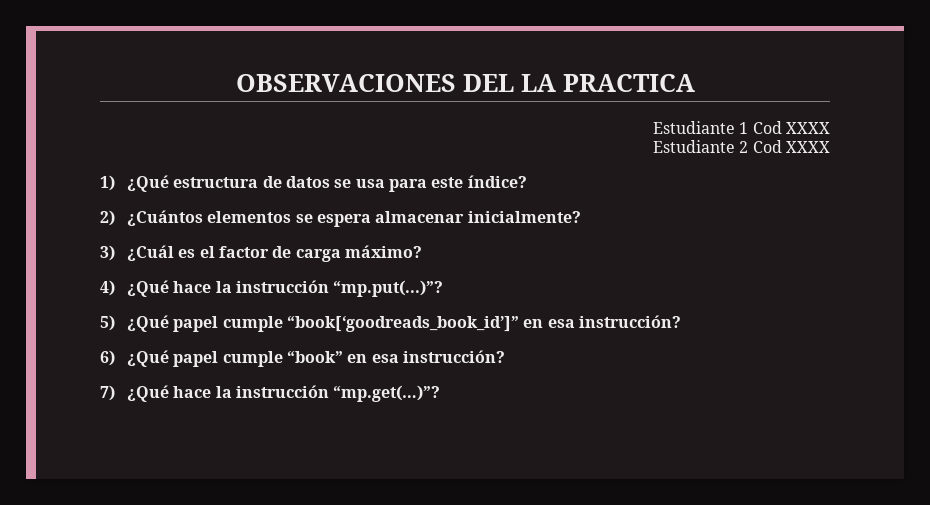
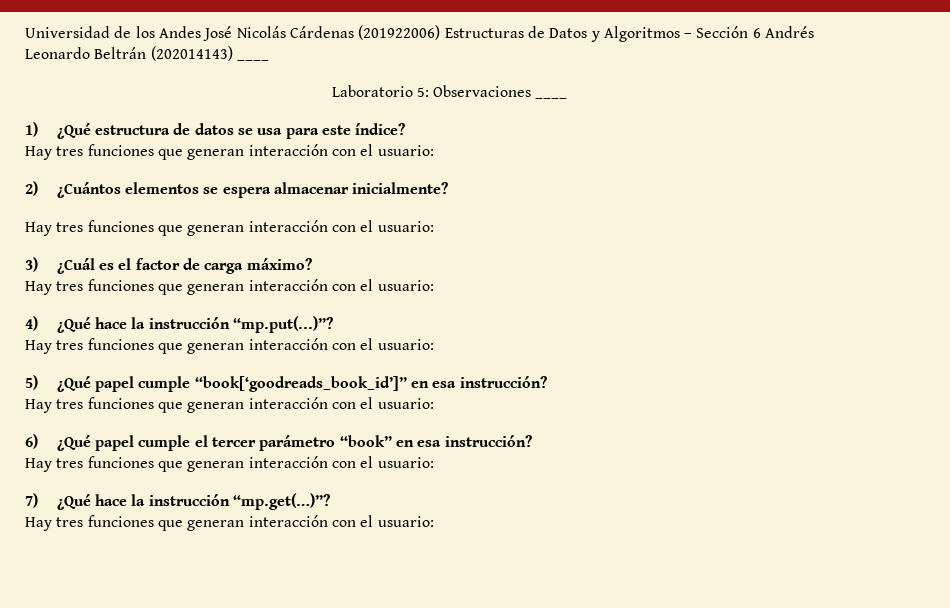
- OBSERVACIONES DEL LA PRACTICA
- Estudiante 1 Cod XXXX
- Estudiante 2 Cod XXXX
+ Universidad de los Andes José Nicolás Cárdenas (201922006) Estructuras de Datos y Algoritmos – Sección 6 Andrés Leonardo Beltrán (202014143) ____
+ Laboratorio 5: Observaciones ____
  1) ¿Qué estructura de datos se usa para este índice?
+ Hay tres funciones que generan interacción con el usuario:
  2) ¿Cuántos elementos se espera almacenar inicialmente?
+ Hay tres funciones que generan interacción con el usuario:
  3) ¿Cuál es el factor de carga máximo?
+ Hay tres funciones que generan interacción con el usuario:
  4) ¿Qué hace la instrucción “mp.put(...)”?
+ Hay tres funciones que generan interacción con el usuario:
  5) ¿Qué papel cumple “book[‘goodreads_book_id’]” en esa instrucción?
+ Hay tres funciones que generan interacción con el usuario:
- 6) ¿Qué papel cumple “book” en esa instrucción?
+ 6) ¿Qué papel cumple el tercer parámetro “book” en esa instrucción?
+ Hay tres funciones que generan interacción con el usuario:
  7) ¿Qué hace la instrucción “mp.get(…)”?
+ Hay tres funciones que generan interacción con el usuario:

